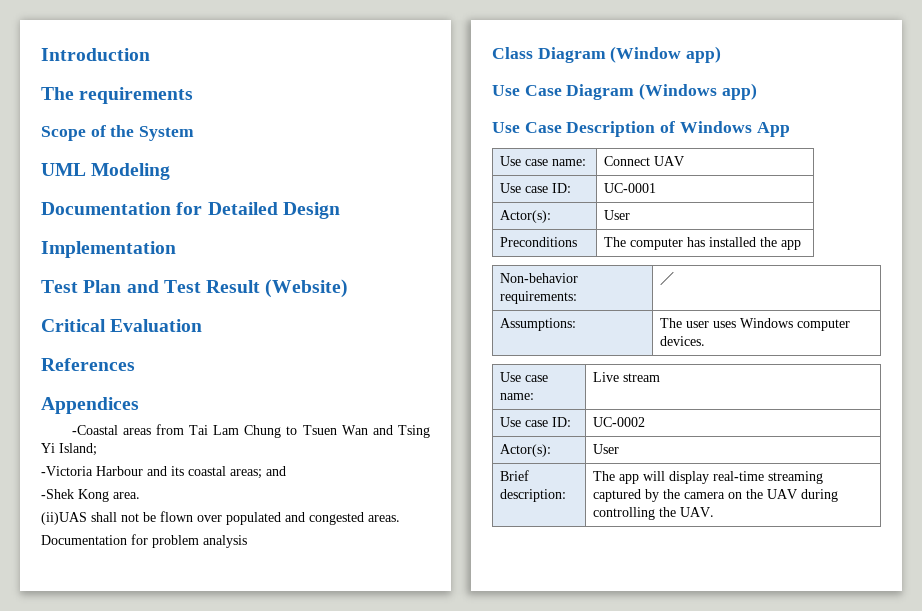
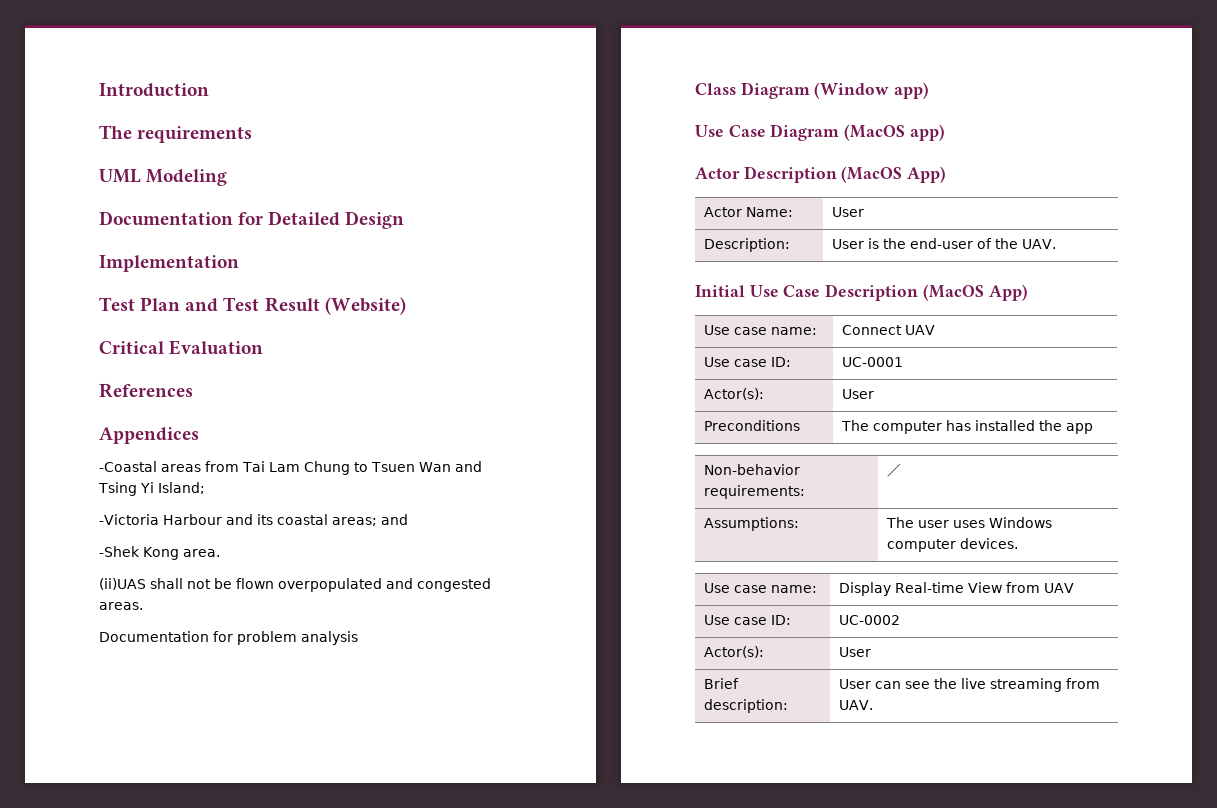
- Scope of the System
- (ii)UAS shall not be flown over populated and congested areas.
+ (ii)UAS shall not be flown overpopulated and congested areas.
- Use Case Diagram (Windows app)
- Use Case Description of Windows App
+ Use Case Diagram (MacOS app)
+ Actor Description (MacOS App)
+ Actor Name: | User
+ Description: | User is the end-user of the UAV.
+ Initial Use Case Description (MacOS App)
- Use case name: | Live stream
+ Use case name: | Display Real-time View from UAV
- Brief description: | The app will display real-time streaming captured by the camera on the UAV during controlling the UAV.
+ Brief description: | User can see the live streaming from UAV.

